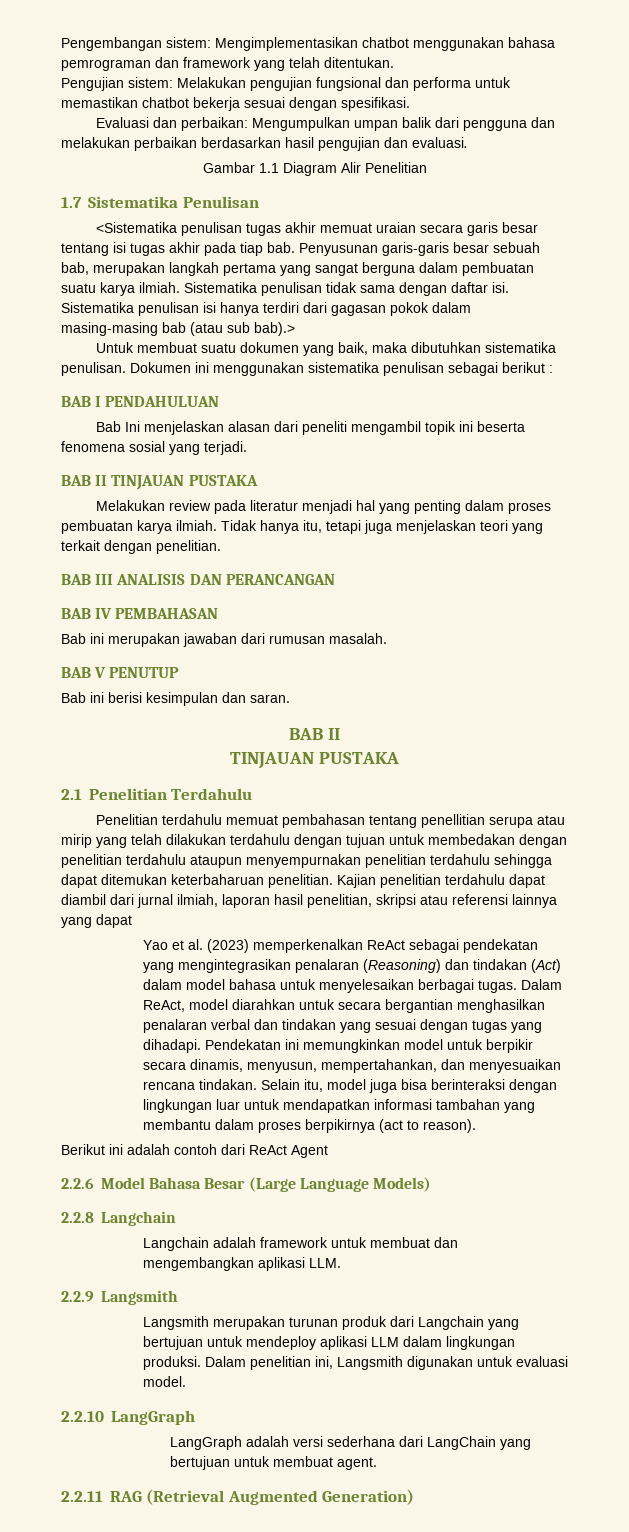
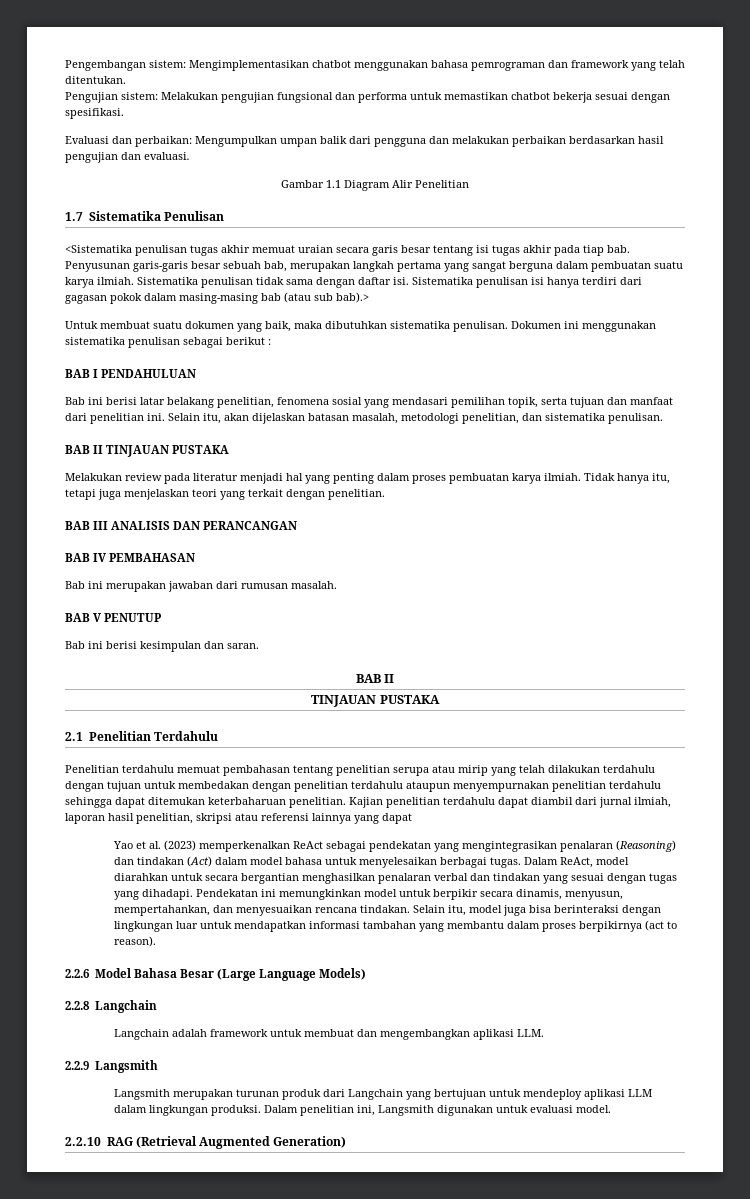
- Bab Ini menjelaskan alasan dari peneliti mengambil topik ini beserta fenomena sosial yang terjadi.
+ Bab ini berisi latar belakang penelitian, fenomena sosial yang mendasari pemilihan topik, serta tujuan dan manfaat dari penelitian ini. Selain itu, akan dijelaskan batasan masalah, metodologi penelitian, dan sistematika penulisan.
- Penelitian terdahulu memuat pembahasan tentang penellitian serupa atau mirip yang telah dilakukan terdahulu dengan tujuan untuk membedakan dengan penelitian terdahulu ataupun menyempurnakan penelitian terdahulu sehingga dapat ditemukan keterbaharuan penelitian.
+ Penelitian terdahulu memuat pembahasan tentang penelitian serupa atau mirip yang telah dilakukan terdahulu dengan tujuan untuk membedakan dengan penelitian terdahulu ataupun menyempurnakan penelitian terdahulu sehingga dapat ditemukan keterbaharuan penelitian.
- Berikut ini adalah contoh dari ReAct Agent
- 2.2.10 LangGraph
- LangGraph adalah versi sederhana dari LangChain yang bertujuan untuk membuat agent.
- 2.2.11 RAG (Retrieval Augmented Generation)
+ 2.2.10 RAG (Retrieval Augmented Generation)

